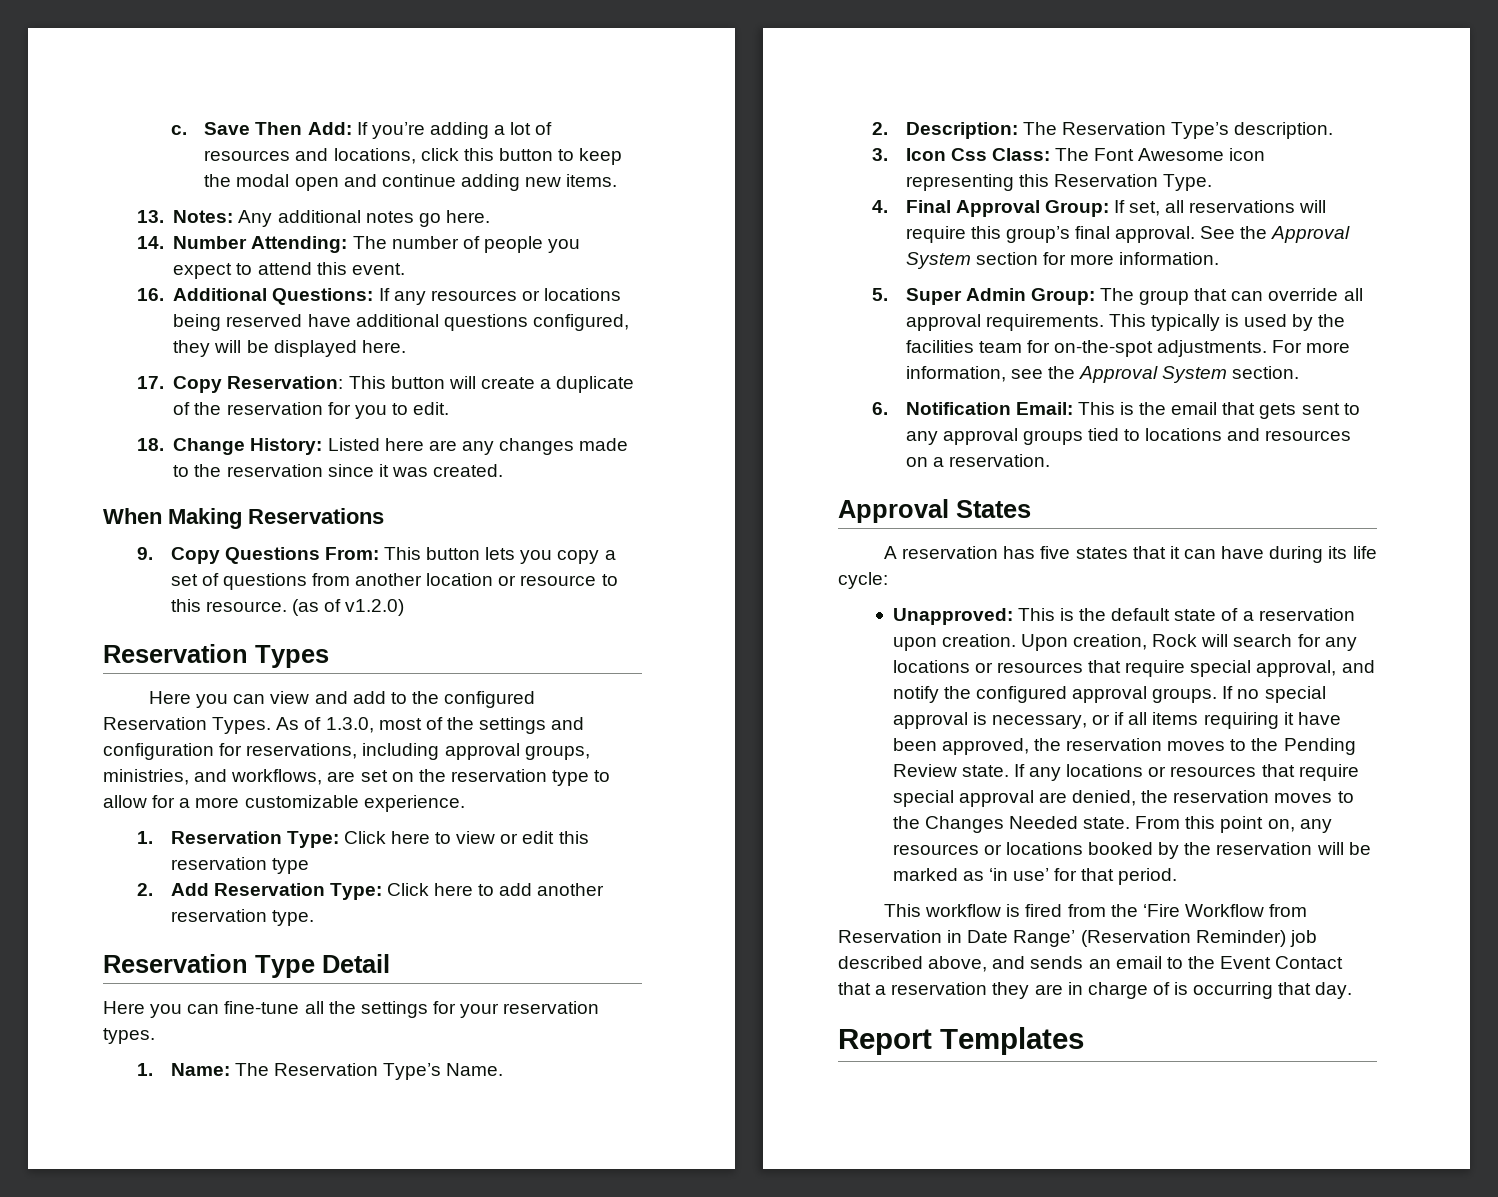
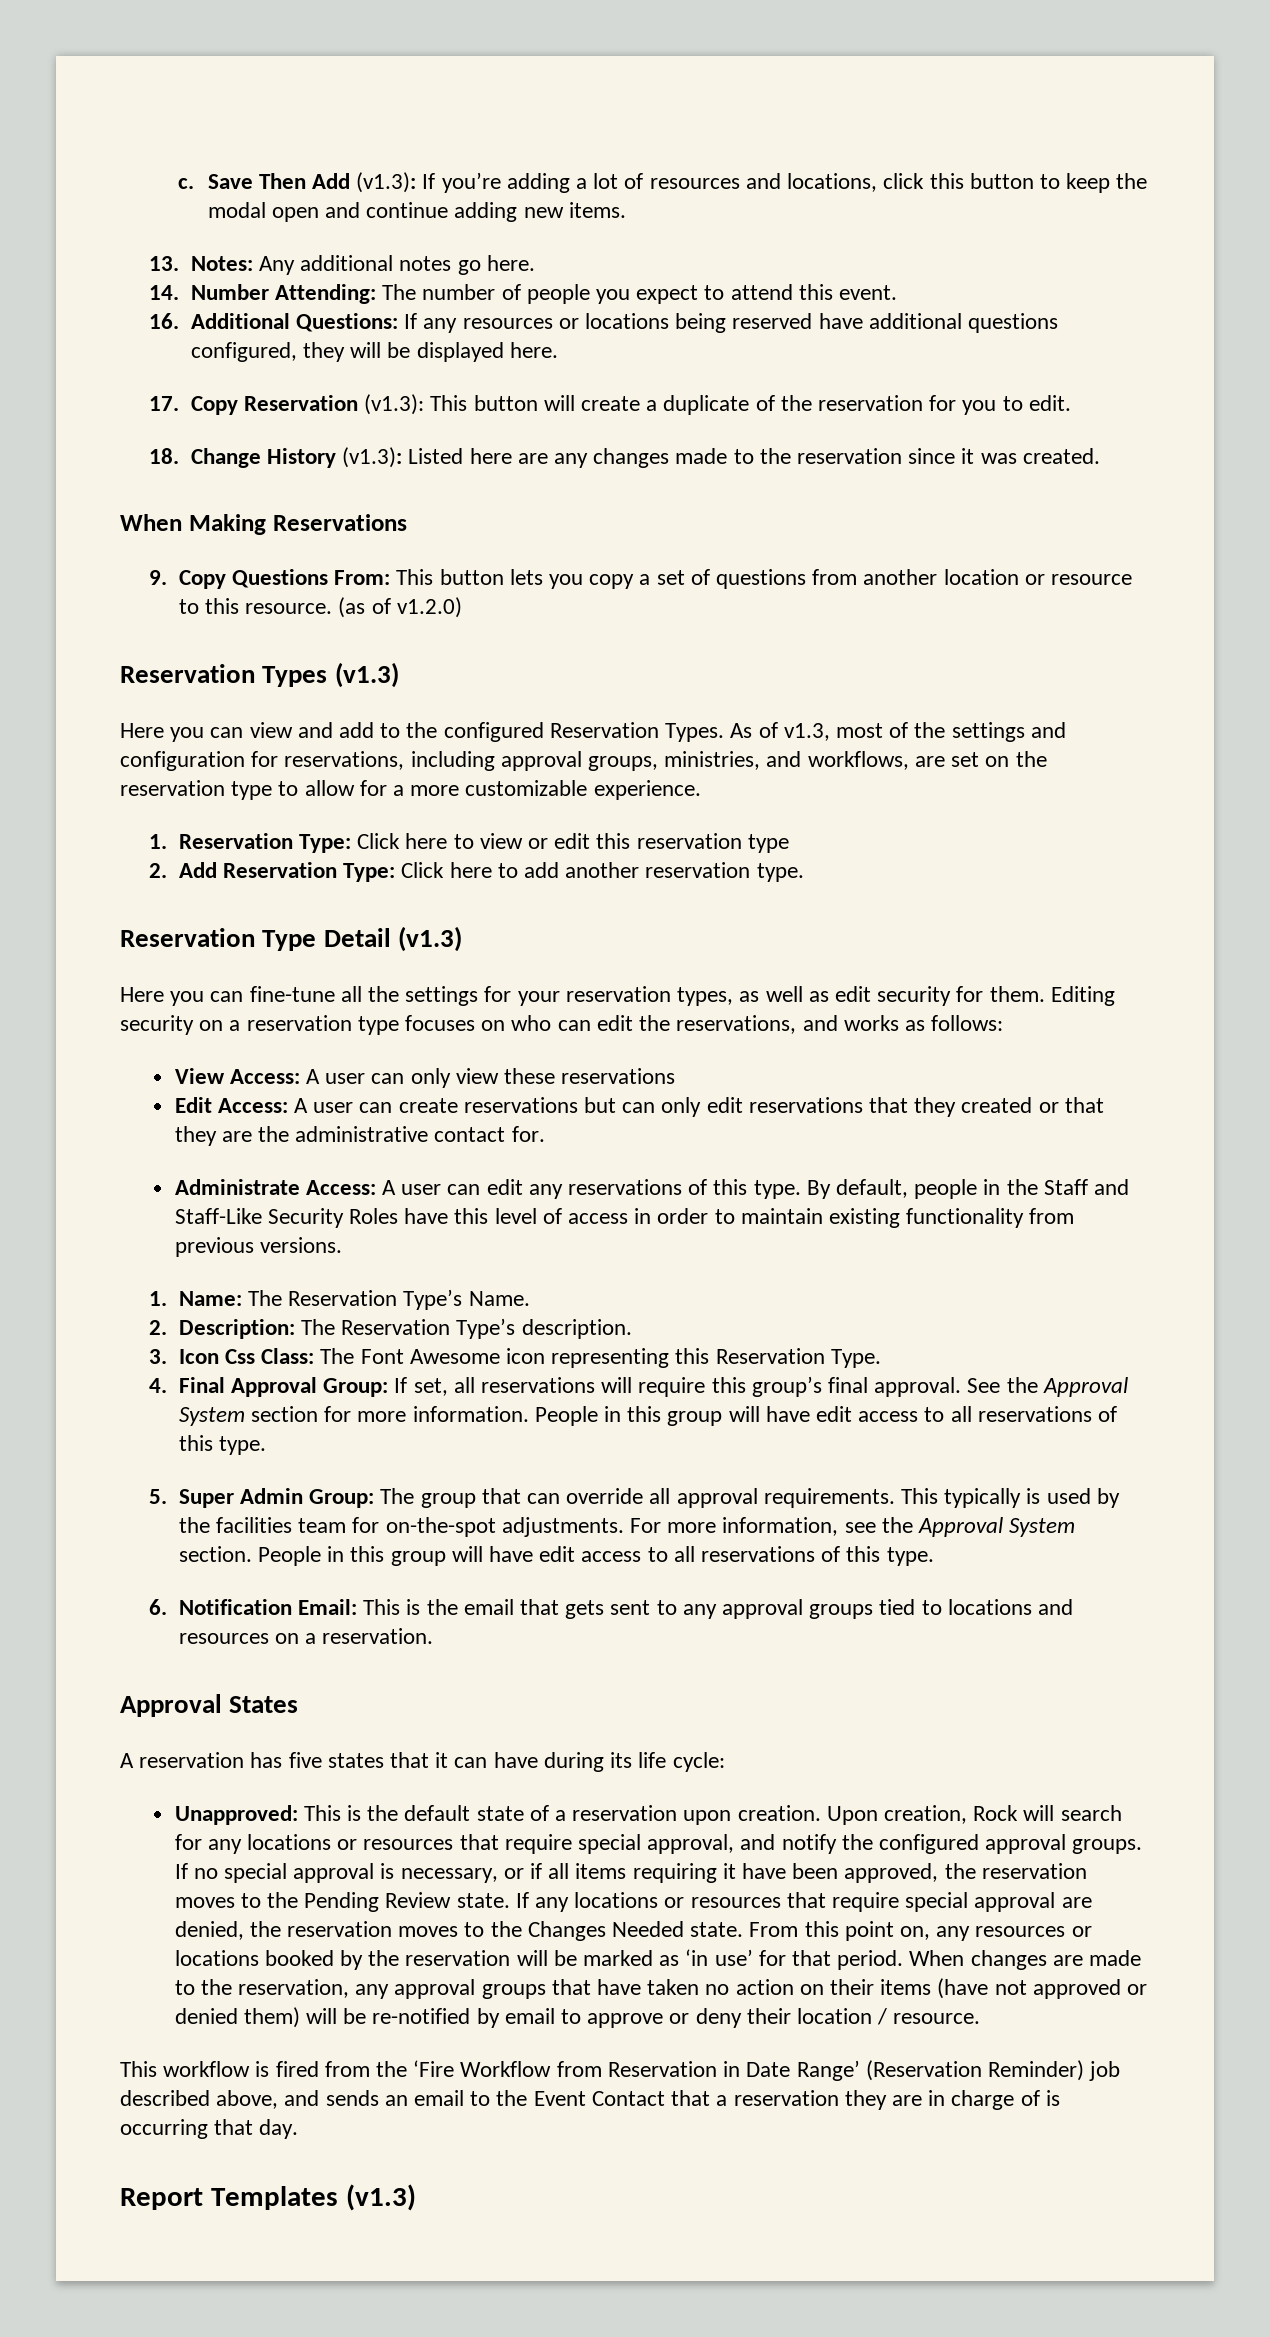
- Save Then Add: If you’re adding a lot of resources and locations, click this button to keep the modal open and continue adding new items.
+ Save Then Add (v1.3): If you’re adding a lot of resources and locations, click this button to keep the modal open and continue adding new items.
- 17. Copy Reservation: This button will create a duplicate of the reservation for you to edit.
+ 17. Copy Reservation (v1.3): This button will create a duplicate of the reservation for you to edit.
- 18. Change History: Listed here are any changes made to the reservation since it was created.
+ 18. Change History (v1.3): Listed here are any changes made to the reservation since it was created.
- Reservation Types
+ Reservation Types (v1.3)
- As of 1.3.0, most of the settings and configuration for reservations, including approval groups, ministries, and workflows, are set on the reservation type to allow for a more customizable experience.
+ As of v1.3, most of the settings and configuration for reservations, including approval groups, ministries, and workflows, are set on the reservation type to allow for a more customizable experience.
- Reservation Type Detail
+ Reservation Type Detail (v1.3)
- Here you can fine-tune all the settings for your reservation types.
+ Here you can fine-tune all the settings for your reservation types, as well as edit security for them. Editing security on a reservation type focuses on who can edit the reservations, and works as follows:
+ View Access: A user can only view these reservations
+ Edit Access: A user can create reservations but can only edit reservations that they created or that they are the administrative contact for.
+ Administrate Access: A user can edit any reservations of this type. By default, people in the Staff and Staff-Like Security Roles have this level of access in order to maintain existing functionality from previous versions.
- See the Approval System section for more information.
+ See the Approval System section for more information. People in this group will have edit access to all reservations of this type.
- For more information, see the Approval System section.
+ For more information, see the Approval System section. People in this group will have edit access to all reservations of this type.
+ When changes are made to the reservation, any approval groups that have taken no action on their items (have not approved or denied them) will be re-notified by email to approve or deny their location / resource.
- Report Templates
+ Report Templates (v1.3)

